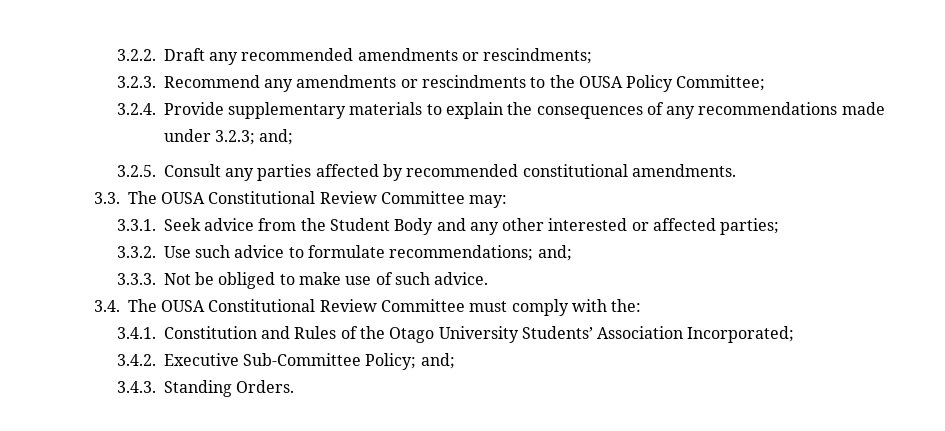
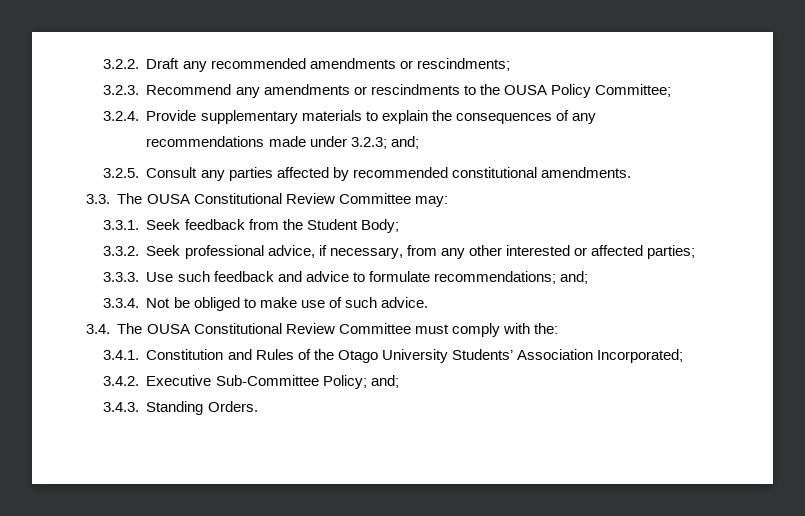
- 3.3.1. Seek advice from the Student Body and any other interested or affected parties;
+ 3.3.1. Seek feedback from the Student Body;
+ 3.3.2. Seek professional advice, if necessary, from any other interested or affected parties;
- 3.3.2. Use such advice to formulate recommendations; and;
+ 3.3.3. Use such feedback and advice to formulate recommendations; and;
- 3.3.3. Not be obliged to make use of such advice.
+ 3.3.4. Not be obliged to make use of such advice.

